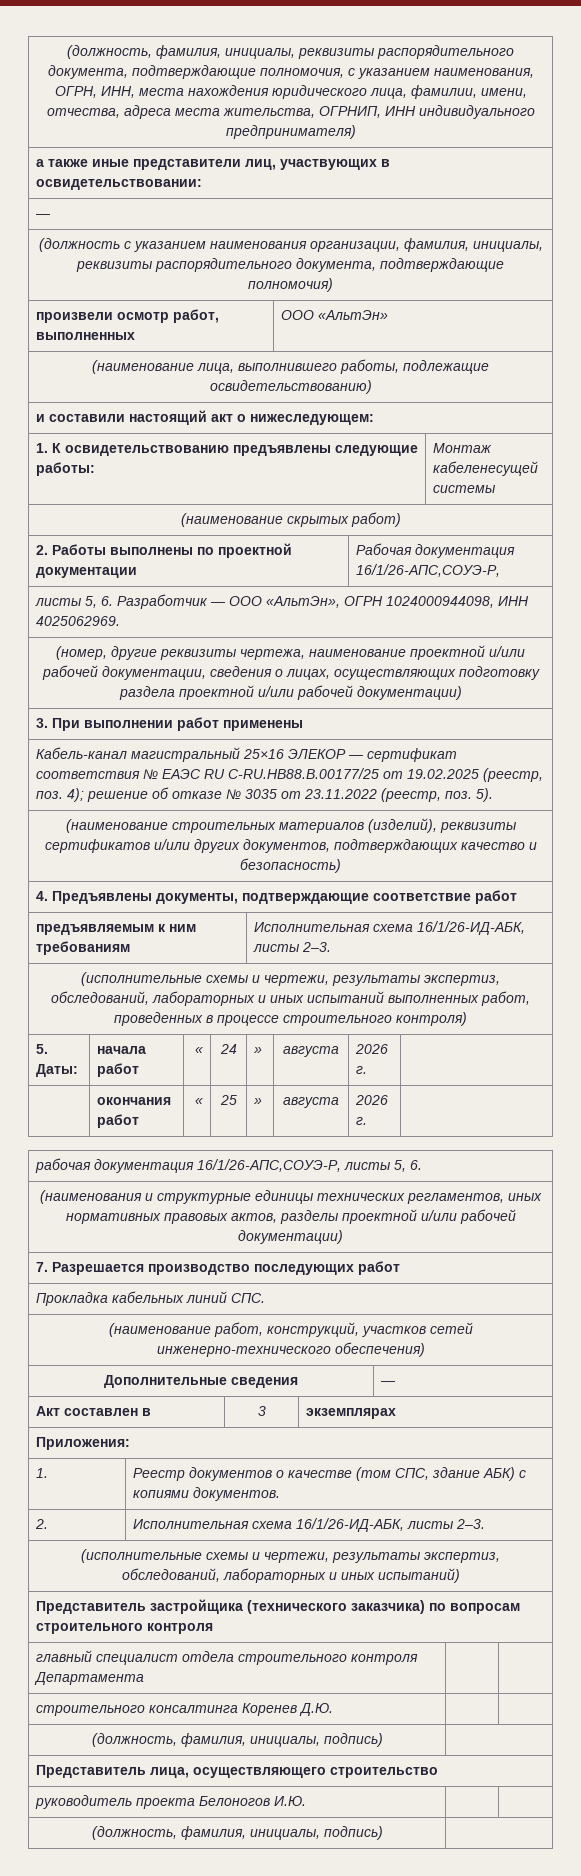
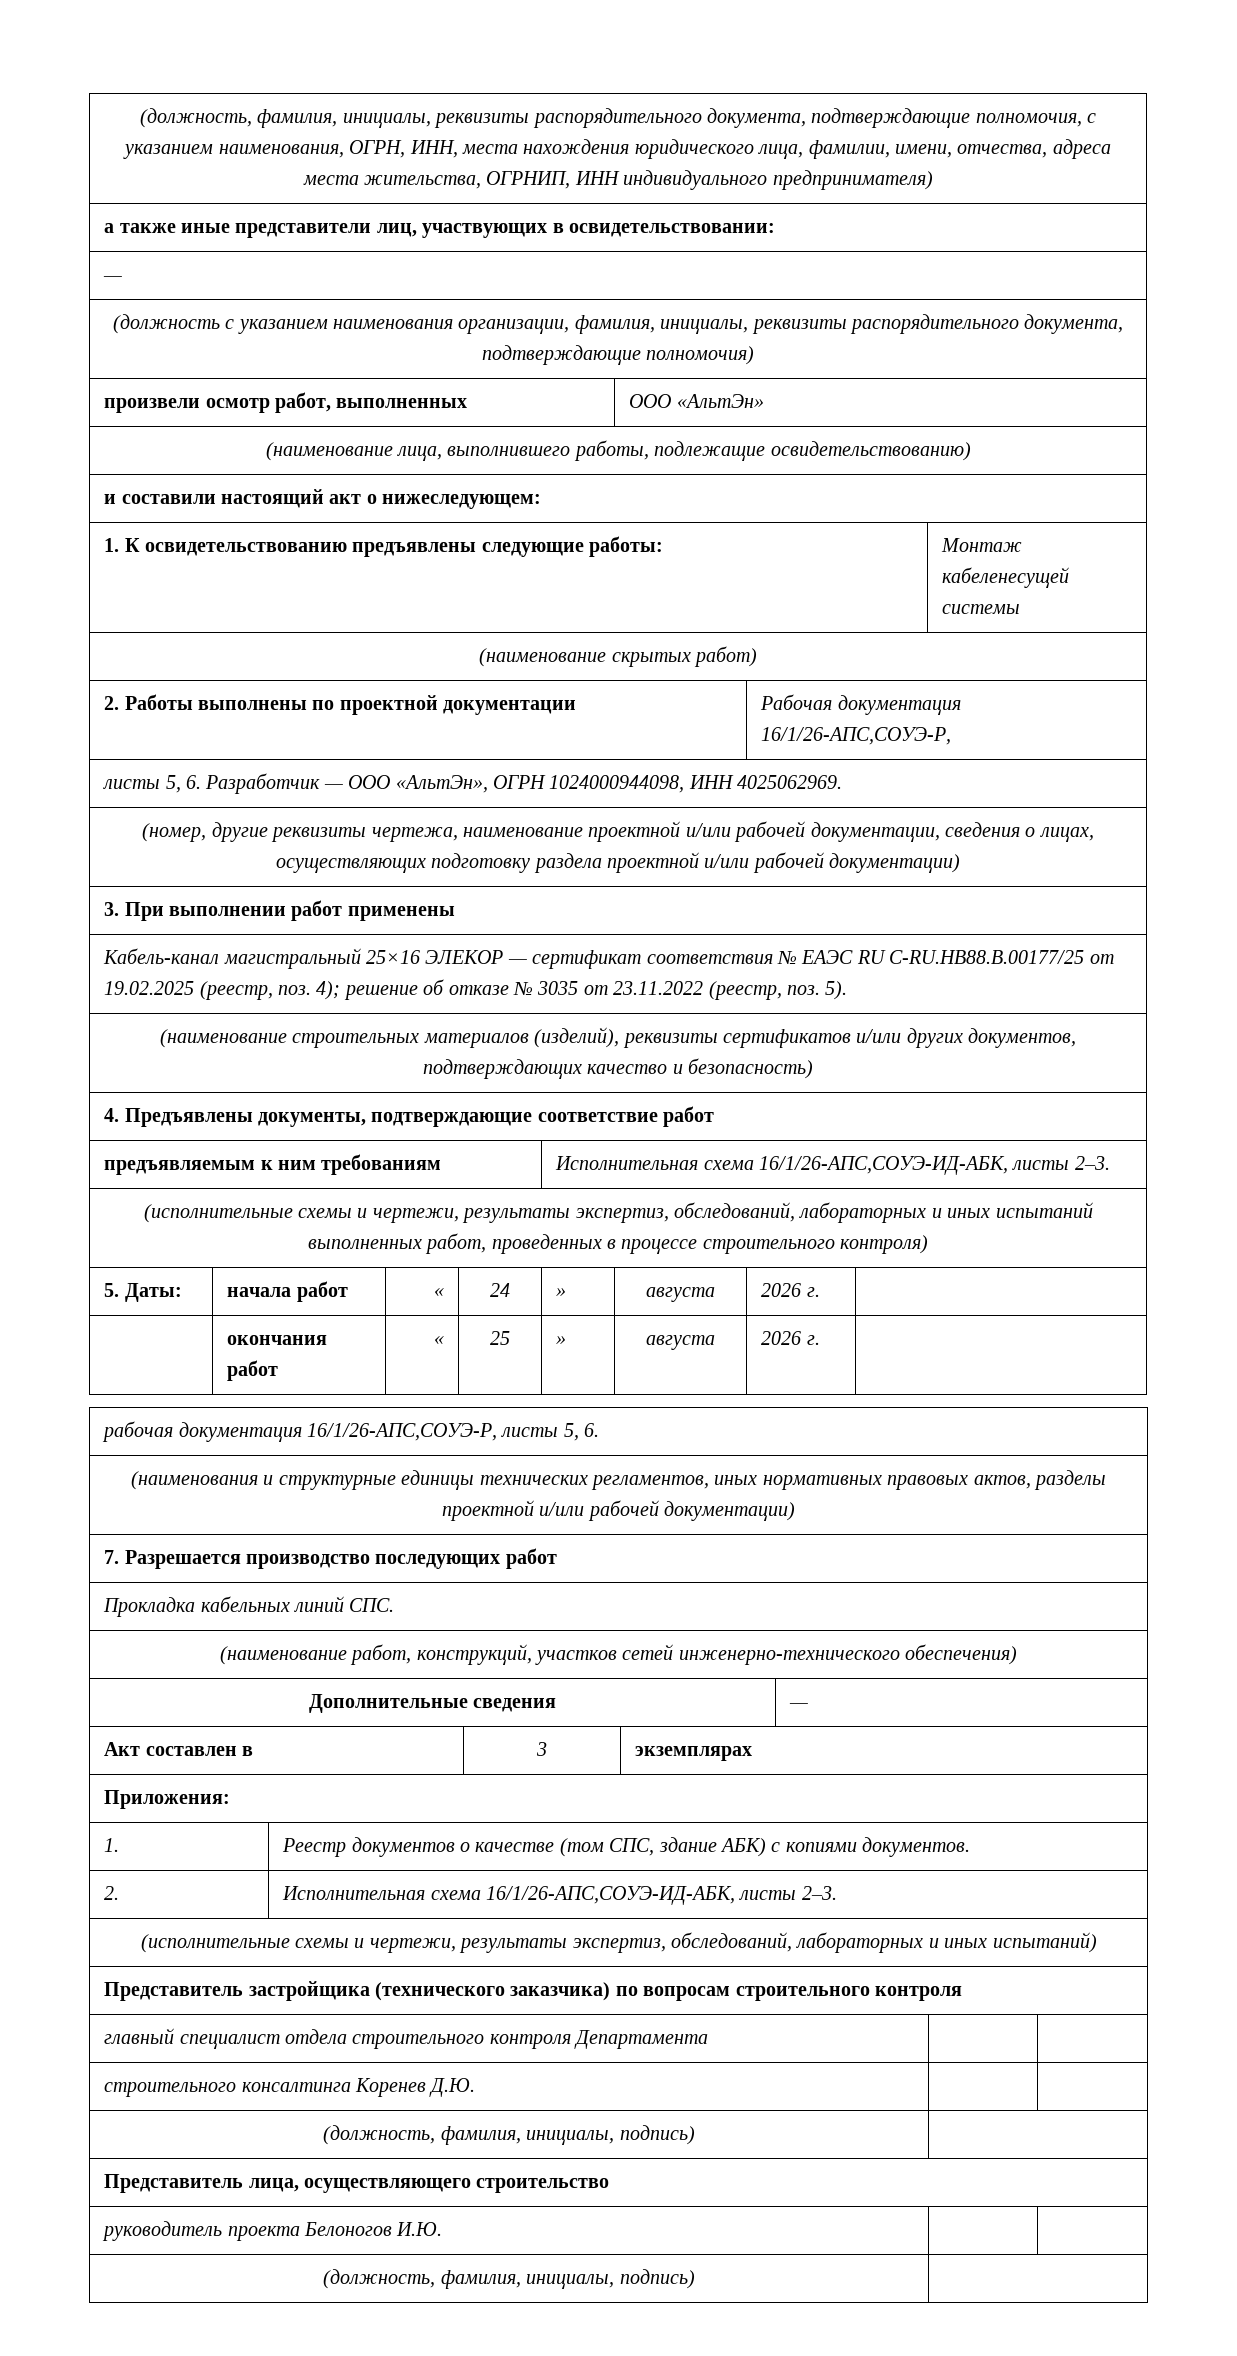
- предъявляемым к ним требованиям | Исполнительная схема 16/1/26-ИД-АБК, листы 2–3.
+ предъявляемым к ним требованиям | Исполнительная схема 16/1/26-АПС,СОУЭ-ИД-АБК, листы 2–3.
- 2. | Исполнительная схема 16/1/26-ИД-АБК, листы 2–3.
+ 2. | Исполнительная схема 16/1/26-АПС,СОУЭ-ИД-АБК, листы 2–3.

